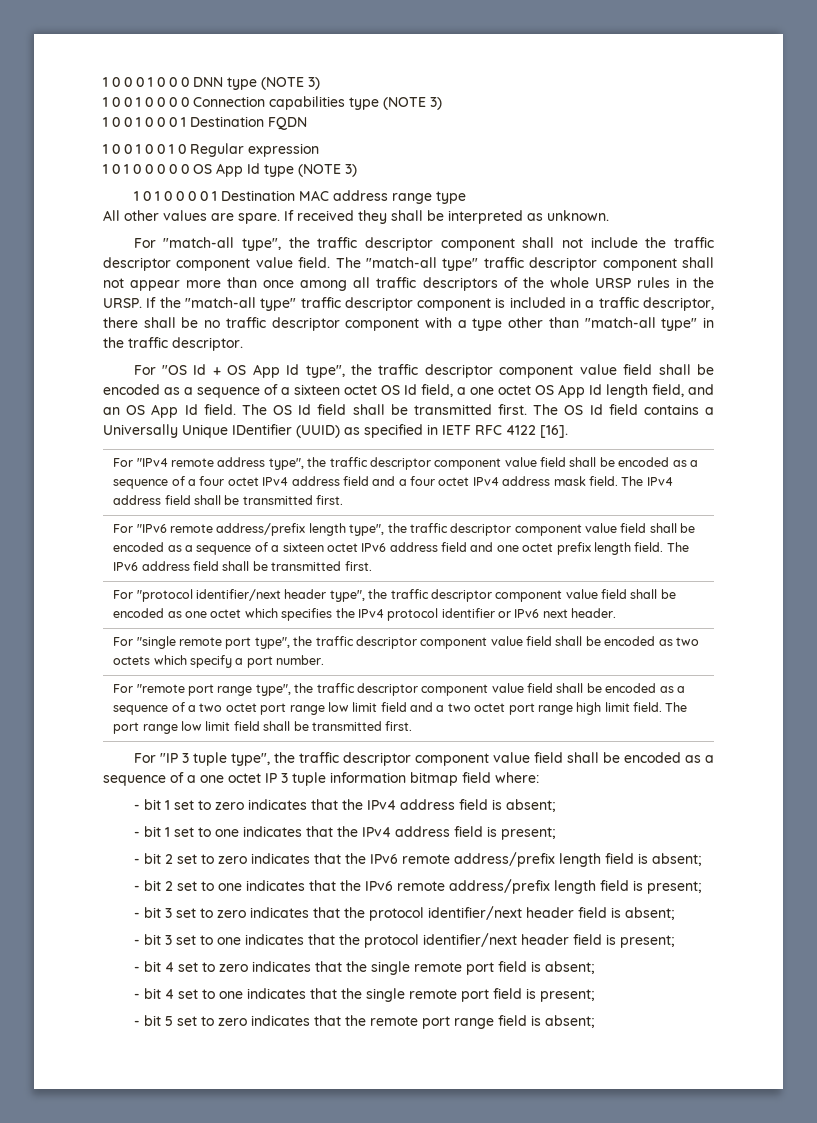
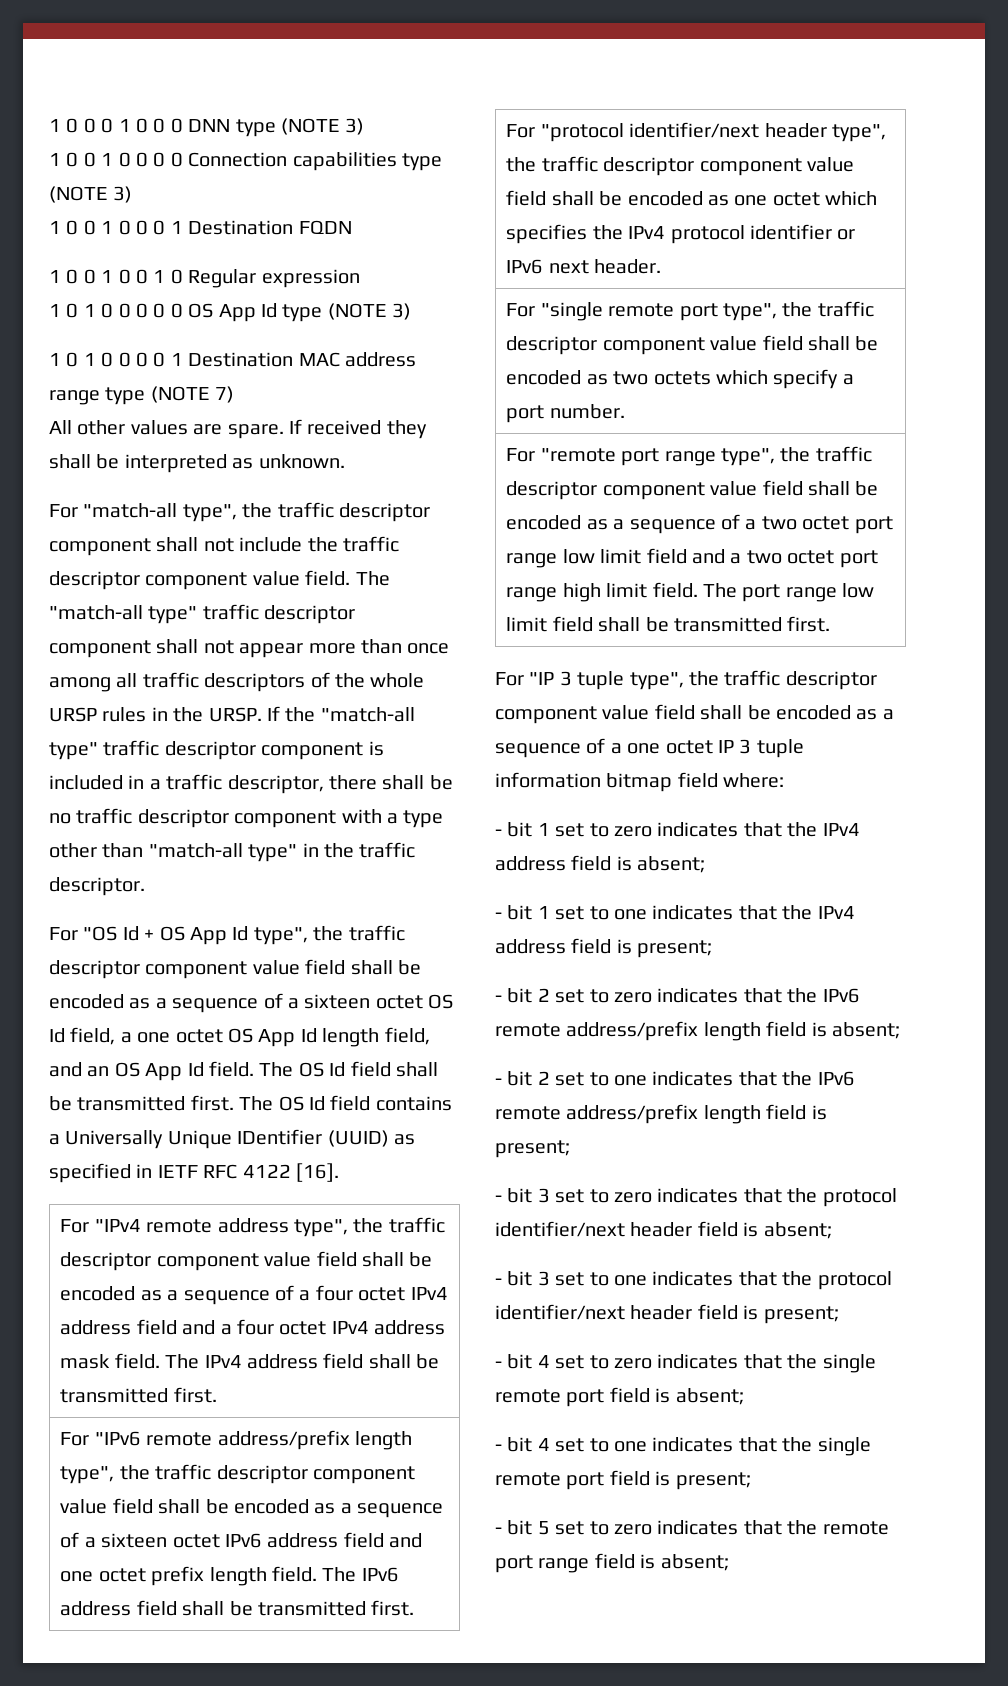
- 1 0 1 0 0 0 0 1 Destination MAC address range type
+ 1 0 1 0 0 0 0 1 Destination MAC address range type (NOTE 7)

